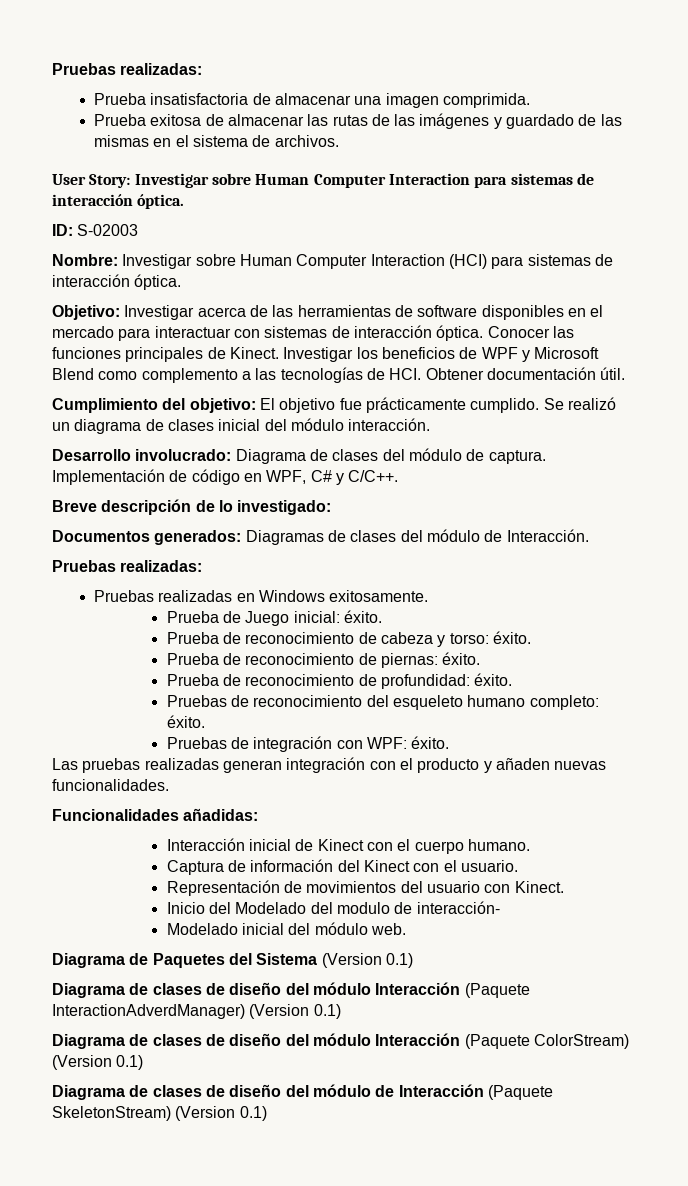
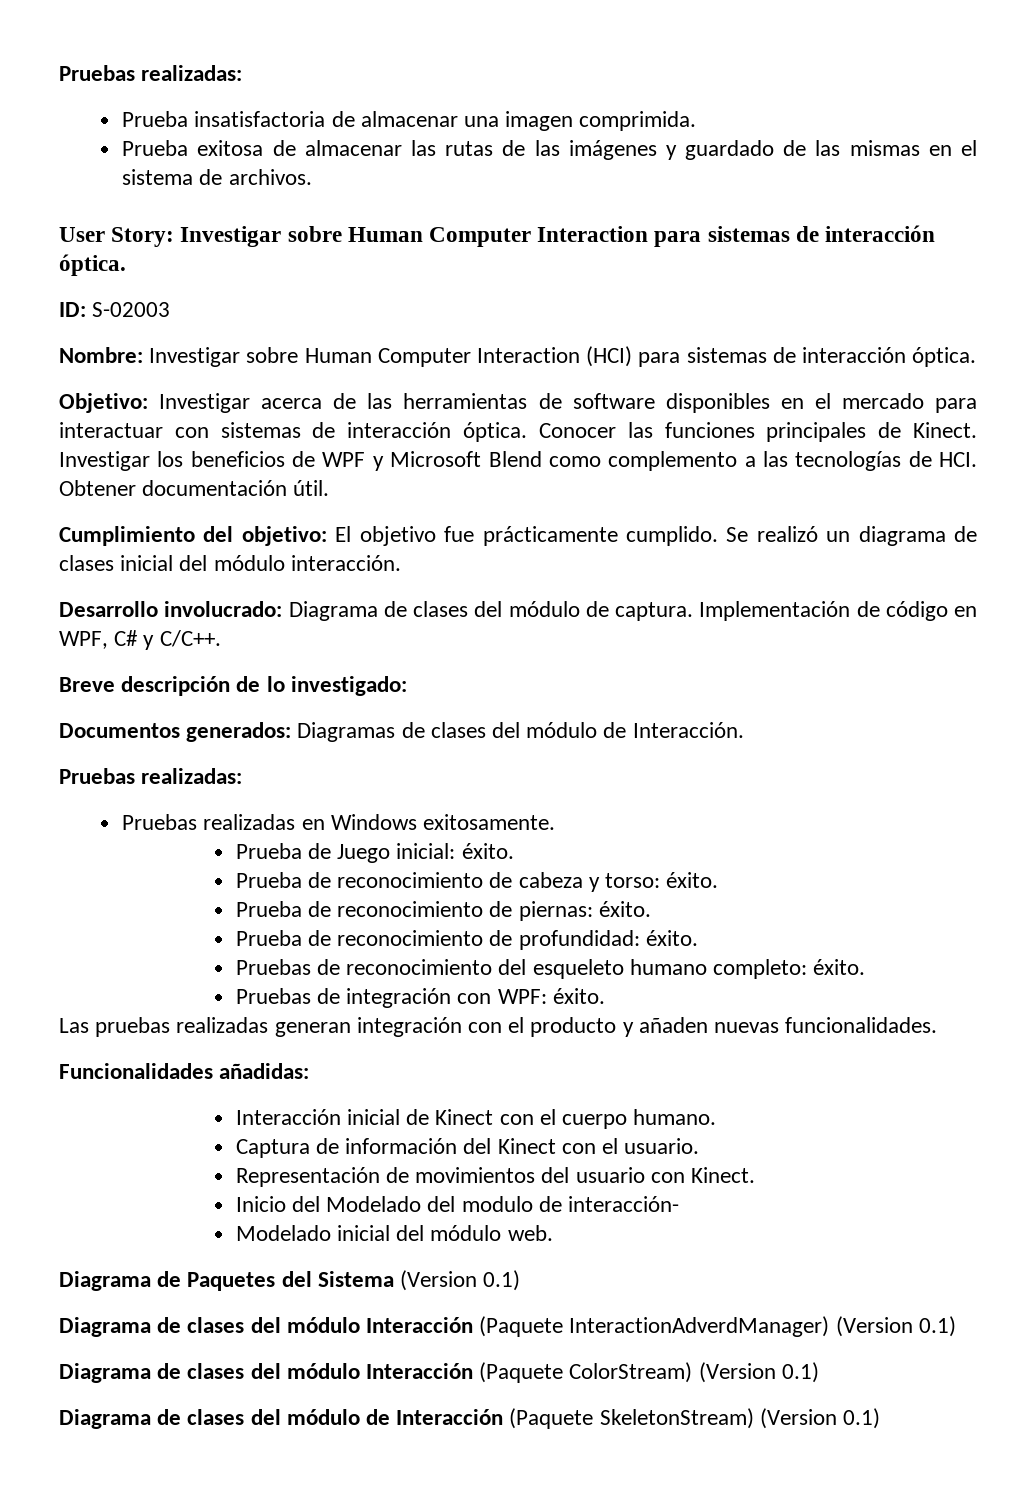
- Diagrama de clases de diseño del módulo Interacción (Paquete InteractionAdverdManager) (Version 0.1)
+ Diagrama de clases del módulo Interacción (Paquete InteractionAdverdManager) (Version 0.1)
- Diagrama de clases de diseño del módulo Interacción (Paquete ColorStream) (Version 0.1)
+ Diagrama de clases del módulo Interacción (Paquete ColorStream) (Version 0.1)
- Diagrama de clases de diseño del módulo de Interacción (Paquete SkeletonStream) (Version 0.1)
+ Diagrama de clases del módulo de Interacción (Paquete SkeletonStream) (Version 0.1)

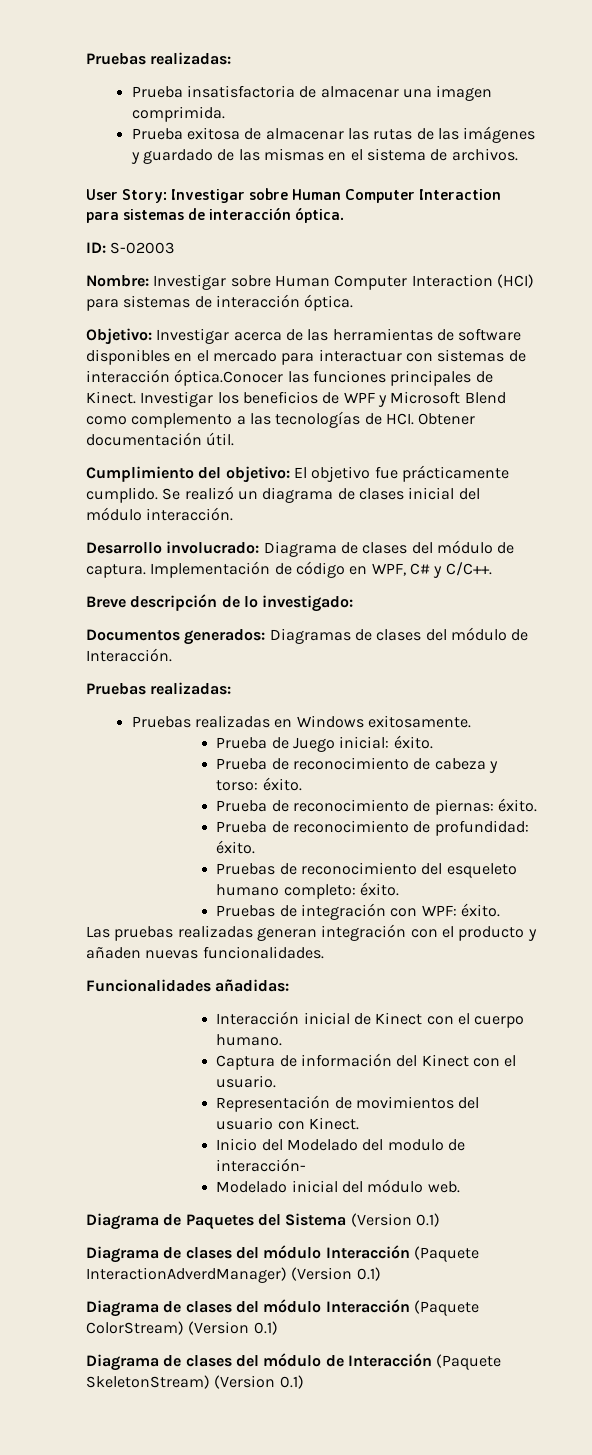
- Objetivo: Investigar acerca de las herramientas de software disponibles en el mercado para interactuar con sistemas de interacción óptica. Conocer las funciones principales de Kinect.
+ Objetivo: Investigar acerca de las herramientas de software disponibles en el mercado para interactuar con sistemas de interacción óptica.Conocer las funciones principales de Kinect.

